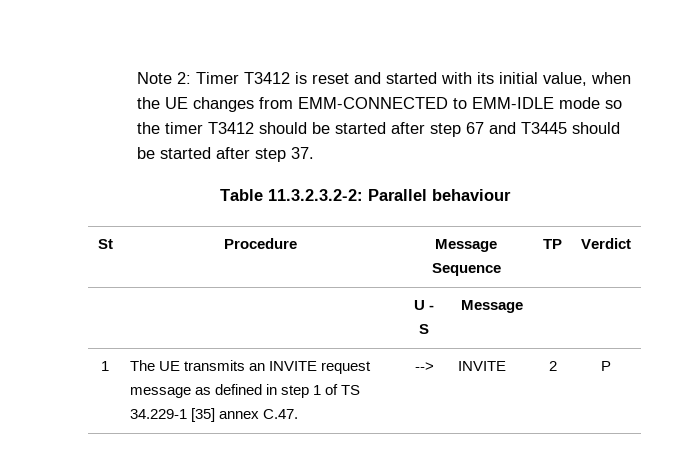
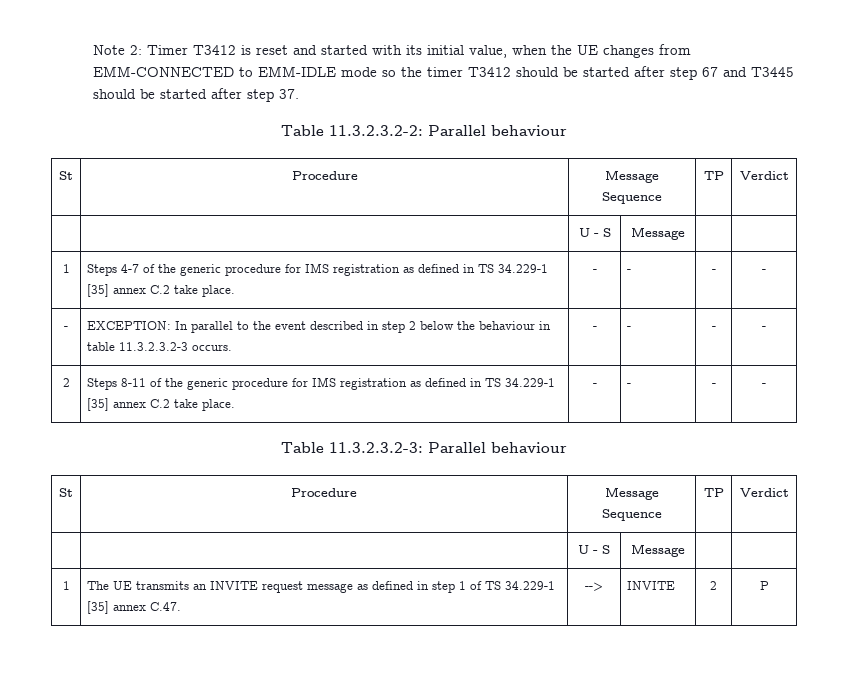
+ 1 | Steps 4-7 of the generic procedure for IMS registration as defined in TS 34.229-1 [35] annex C.2 take place. | - | - | - | -
+ - | EXCEPTION: In parallel to the event described in step 2 below the behaviour in table 11.3.2.3.2-3 occurs. | - | - | - | -
+ 2 | Steps 8-11 of the generic procedure for IMS registration as defined in TS 34.229-1 [35] annex C.2 take place. | - | - | - | -
+ Table 11.3.2.3.2-3: Parallel behaviour
+ St | Procedure | Message Sequence | TP | Verdict
+ | | U - S | Message | |

